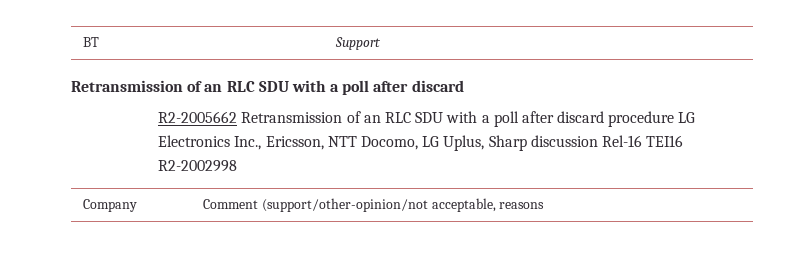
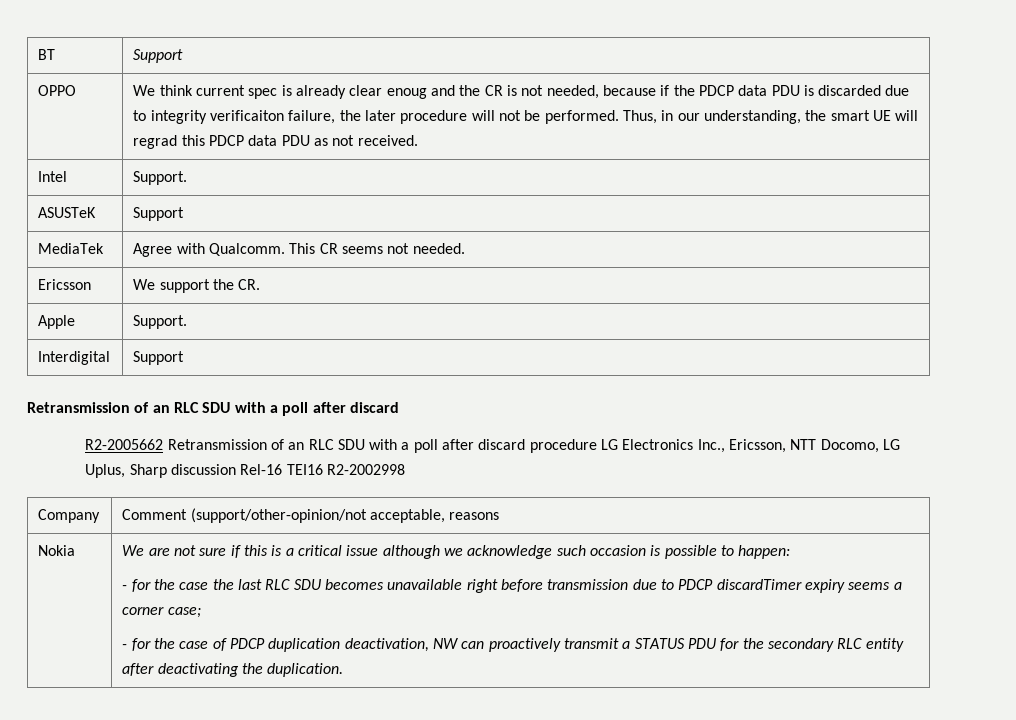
+ OPPO | We think current spec is already clear enoug and the CR is not needed, because if the PDCP data PDU is discarded due to integrity verificaiton failure, the later procedure will not be performed. Thus, in our understanding, the smart UE will regrad this PDCP data PDU as not received.
+ Intel | Support.
+ ASUSTeK | Support
+ MediaTek | Agree with Qualcomm. This CR seems not needed.
+ Ericsson | We support the CR.
+ Apple | Support.
+ Interdigital | Support
+ Nokia | We are not sure if this is a critical issue although we acknowledge such occasion is possible to happen:
+ - for the case the last RLC SDU becomes unavailable right before transmission due to PDCP discardTimer expiry seems a corner case;
+ - for the case of PDCP duplication deactivation, NW can proactively transmit a STATUS PDU for the secondary RLC entity after deactivating the duplication.

